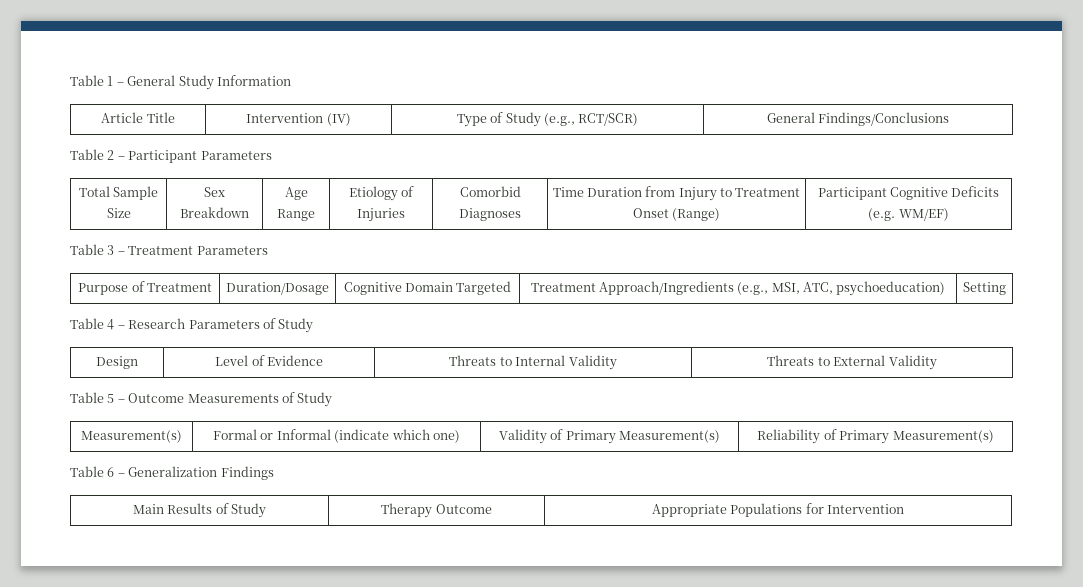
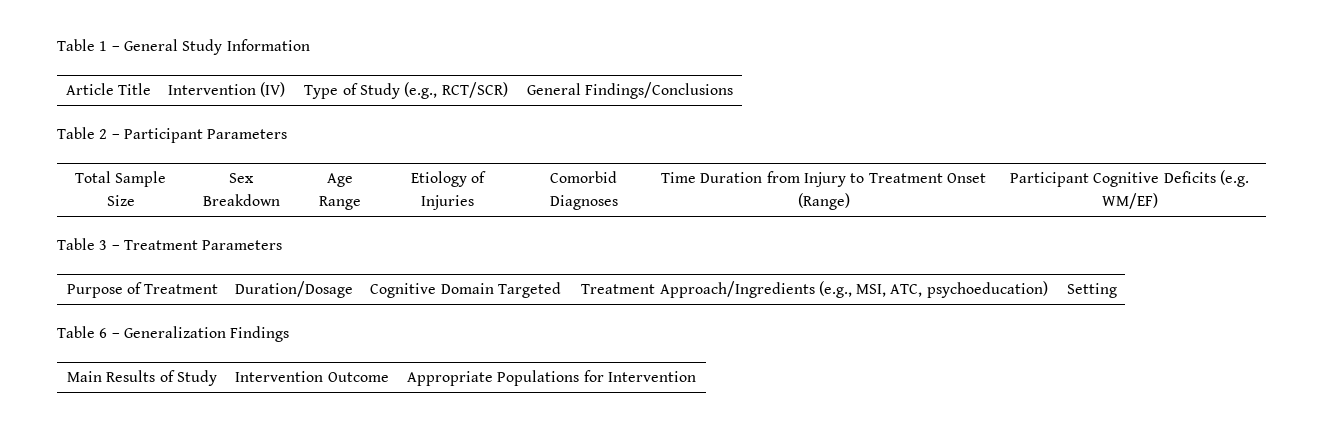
- Table 4 – Research Parameters of Study
- Design | Level of Evidence | Threats to Internal Validity | Threats to External Validity
- Table 5 – Outcome Measurements of Study
- Measurement(s) | Formal or Informal (indicate which one) | Validity of Primary Measurement(s) | Reliability of Primary Measurement(s)
- Main Results of Study | Therapy Outcome | Appropriate Populations for Intervention
+ Main Results of Study | Intervention Outcome | Appropriate Populations for Intervention

